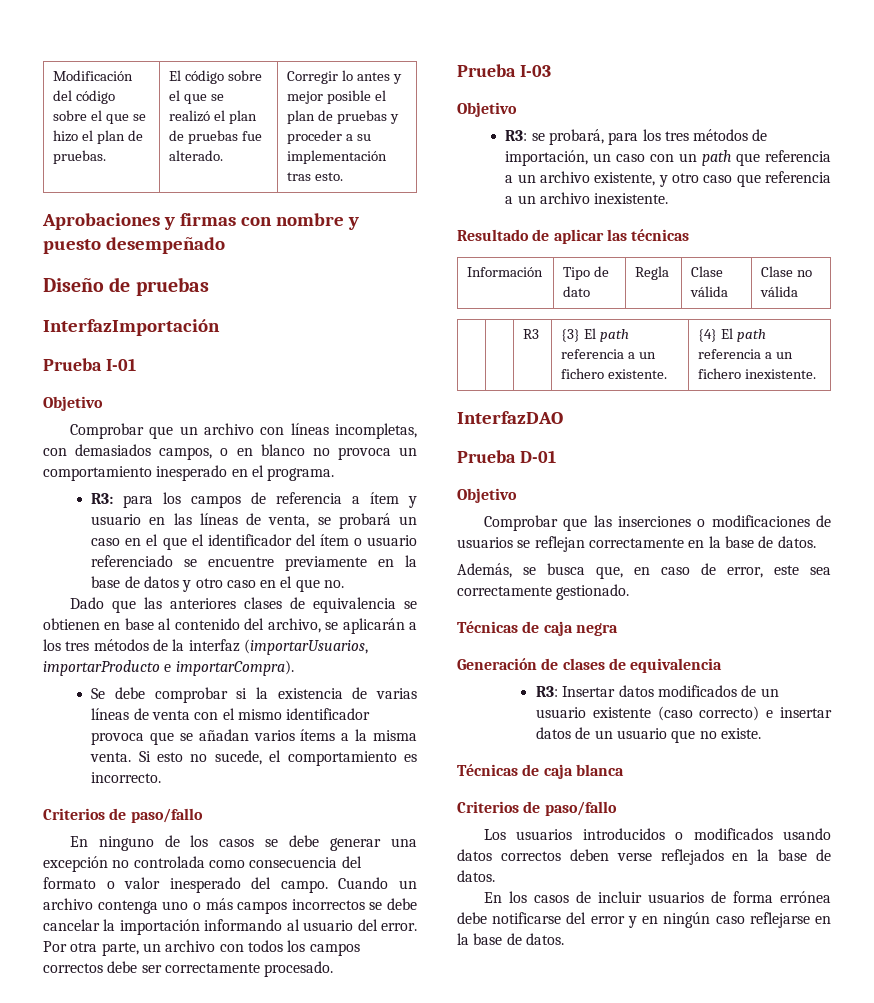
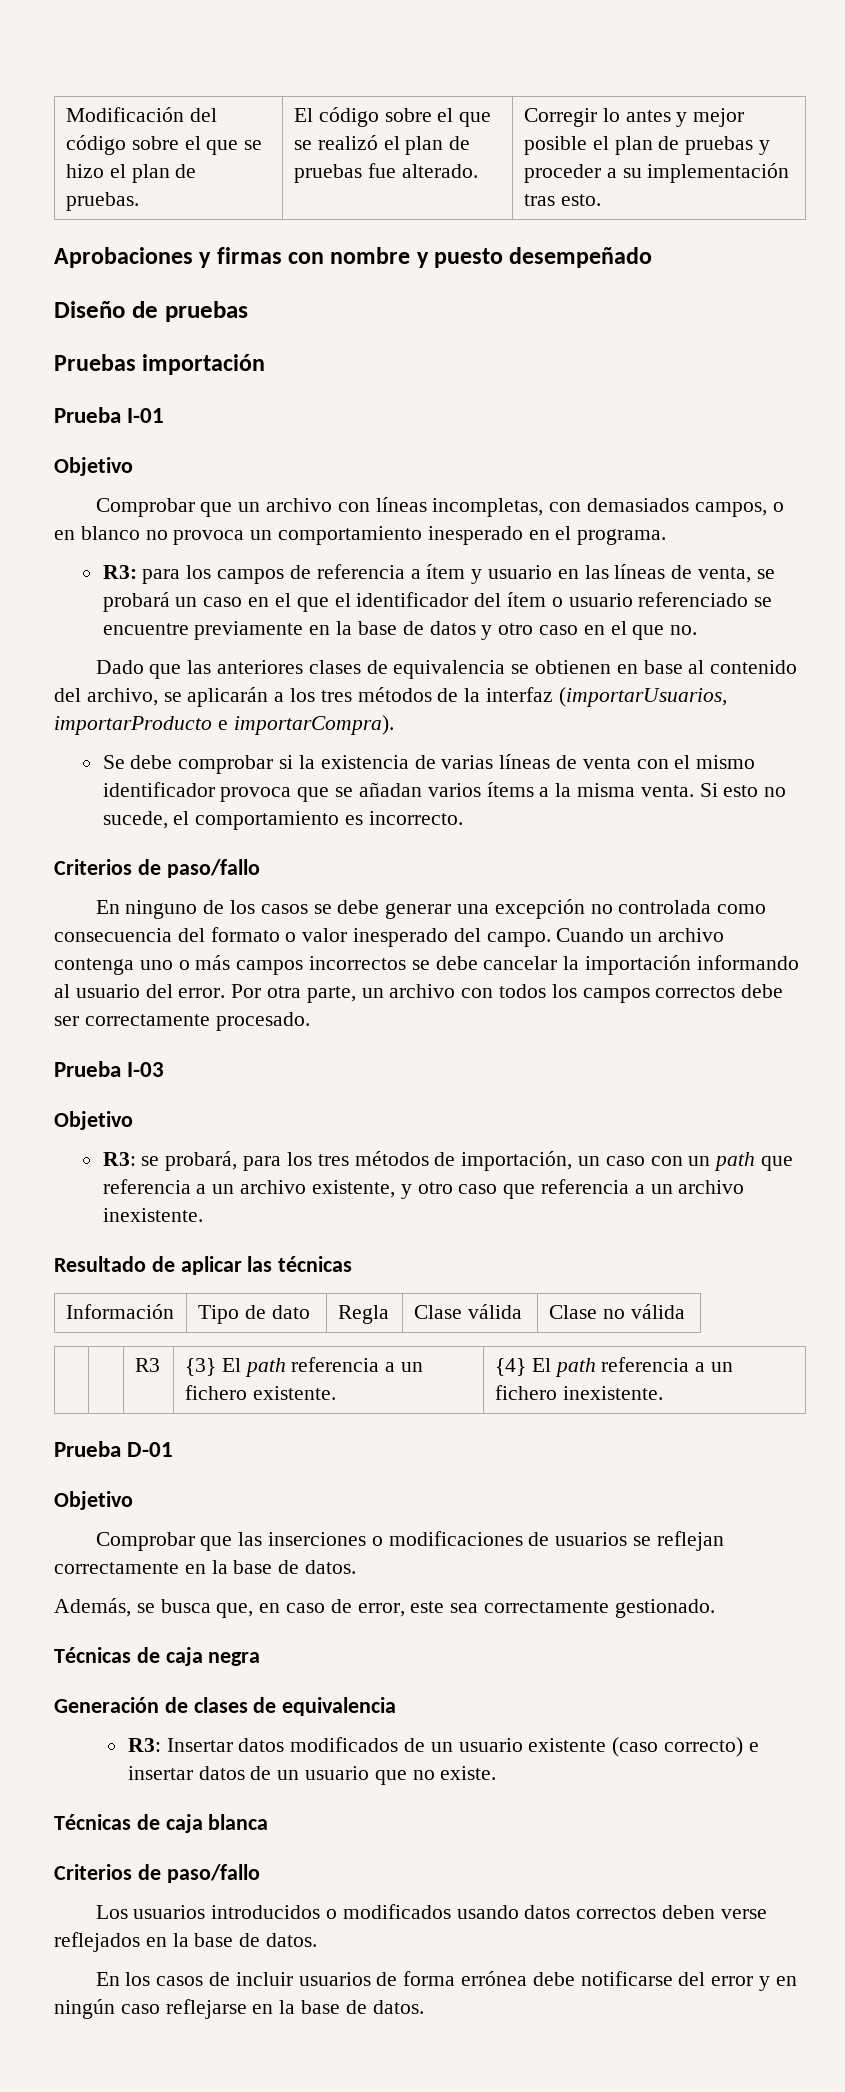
- InterfazImportación
+ Pruebas importación
- InterfazDAO

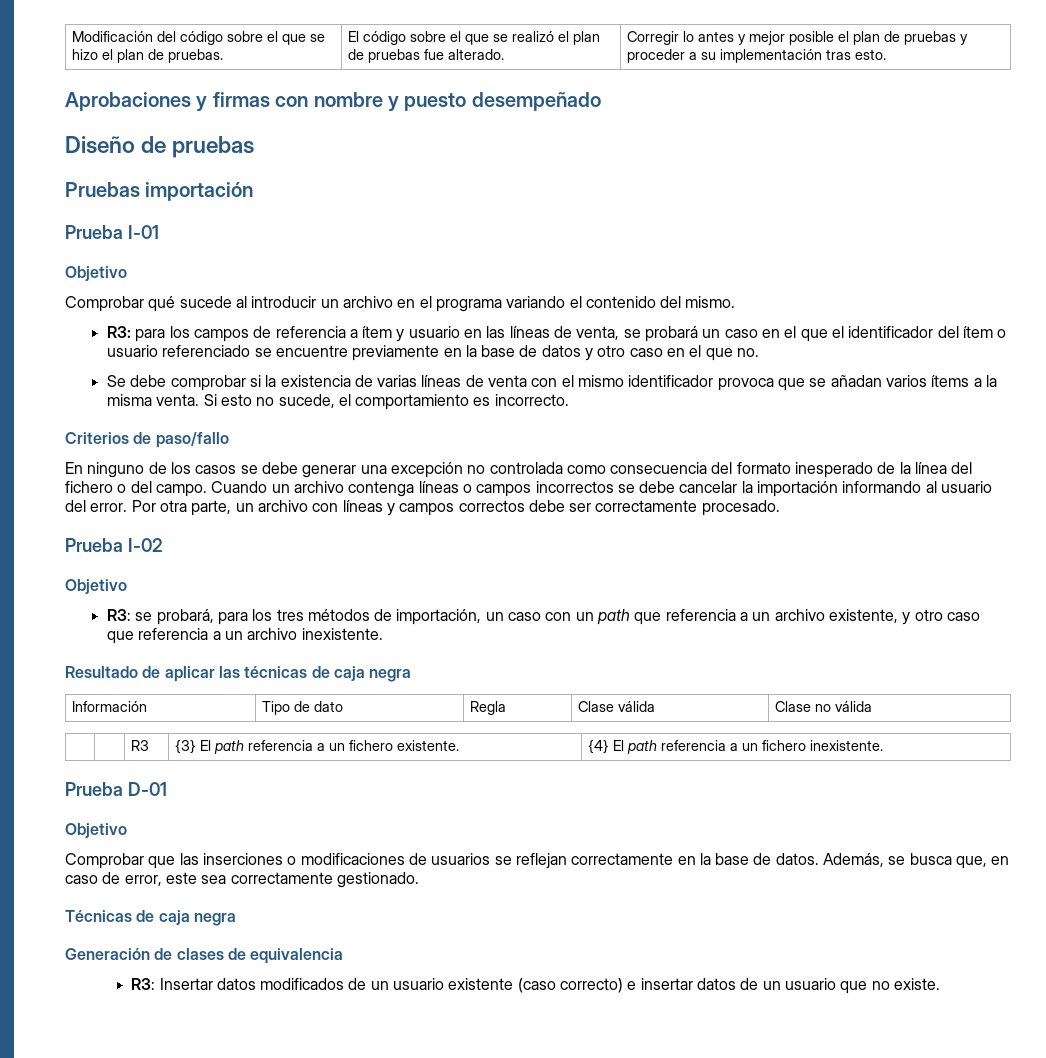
- Comprobar que un archivo con líneas incompletas, con demasiados campos, o en blanco no provoca un comportamiento inesperado en el programa.
+ Comprobar qué sucede al introducir un archivo en el programa variando el contenido del mismo.
- Dado que las anteriores clases de equivalencia se obtienen en base al contenido del archivo, se aplicarán a los tres métodos de la interfaz (importarUsuarios, importarProducto e importarCompra).
- En ninguno de los casos se debe generar una excepción no controlada como consecuencia del formato o valor inesperado del campo.
+ En ninguno de los casos se debe generar una excepción no controlada como consecuencia del formato inesperado de la línea del fichero o del campo.
- Cuando un archivo contenga uno o más campos incorrectos se debe cancelar la importación informando al usuario del error.
+ Cuando un archivo contenga líneas o campos incorrectos se debe cancelar la importación informando al usuario del error.
- Por otra parte, un archivo con todos los campos correctos debe ser correctamente procesado.
+ Por otra parte, un archivo con líneas y campos correctos debe ser correctamente procesado.
- Prueba I-03
+ Prueba I-02
- Resultado de aplicar las técnicas
+ Resultado de aplicar las técnicas de caja negra
- Comprobar que las inserciones o modificaciones de usuarios se reflejan correctamente en la base de datos.
- Además, se busca que, en caso de error, este sea correctamente gestionado.
+ Comprobar que las inserciones o modificaciones de usuarios se reflejan correctamente en la base de datos. Además, se busca que, en caso de error, este sea correctamente gestionado.
- Técnicas de caja blanca
- Criterios de paso/fallo
- Los usuarios introducidos o modificados usando datos correctos deben verse reflejados en la base de datos.
- En los casos de incluir usuarios de forma errónea debe notificarse del error y en ningún caso reflejarse en la base de datos.

